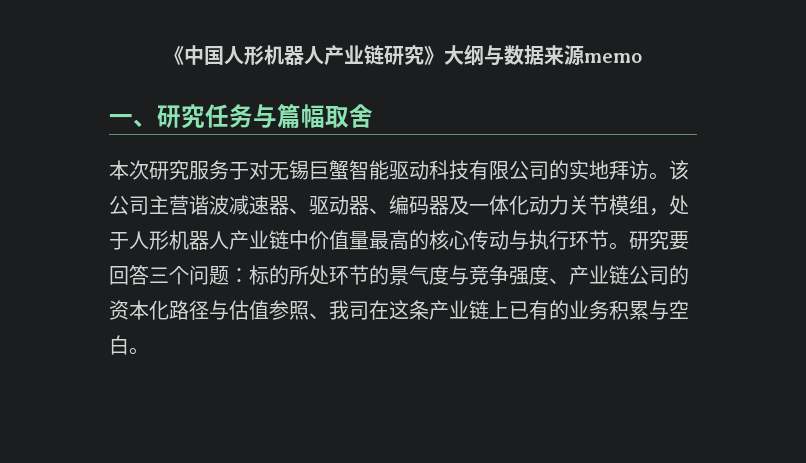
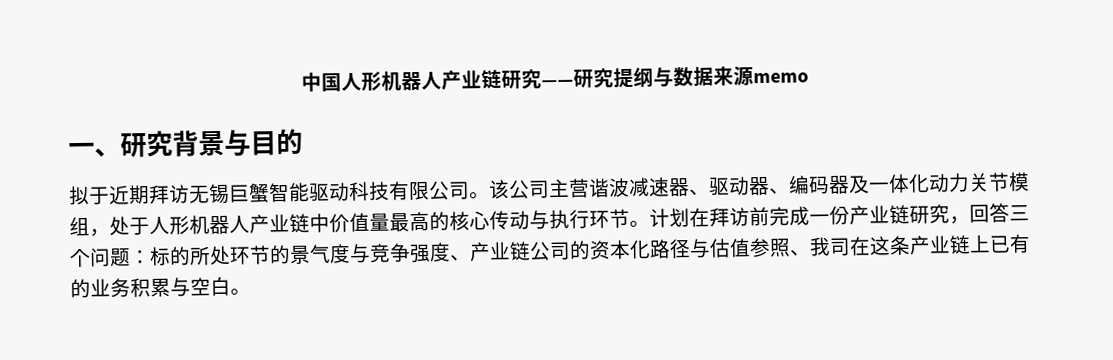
- 《中国人形机器人产业链研究》大纲与数据来源memo
+ 中国人形机器人产业链研究——研究提纲与数据来源memo
- 一、研究任务与篇幅取舍
- 本次研究服务于对无锡巨蟹智能驱动科技有限公司的实地拜访。
+ 一、研究背景与目的
+ 拟于近期拜访无锡巨蟹智能驱动科技有限公司。
- 研究要回答三个问题：标的所处环节的景气度与竞争强度、产业链公司的资本化路径与估值参照、我司在这条产业链上已有的业务积累与空白。
+ 计划在拜访前完成一份产业链研究，回答三个问题：标的所处环节的景气度与竞争强度、产业链公司的资本化路径与估值参照、我司在这条产业链上已有的业务积累与空白。

